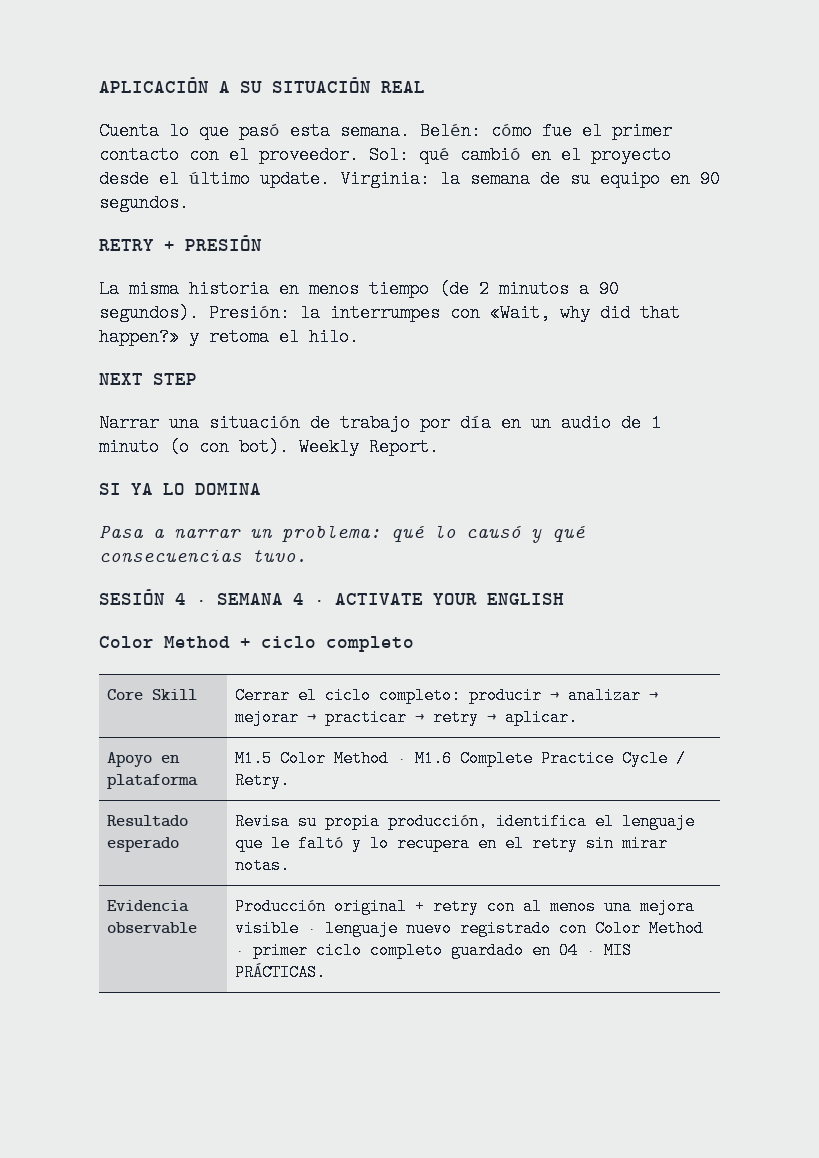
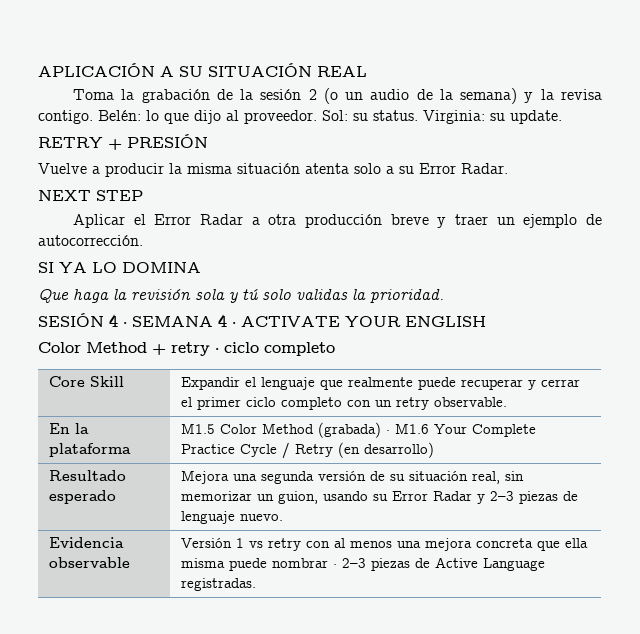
- Cuenta lo que pasó esta semana. Belén: cómo fue el primer contacto con el proveedor. Sol: qué cambió en el proyecto desde el último update. Virginia: la semana de su equipo en 90 segundos.
+ Toma la grabación de la sesión 2 (o un audio de la semana) y la revisa contigo. Belén: lo que dijo al proveedor. Sol: su status. Virginia: su update.
  RETRY + PRESIÓN
- La misma historia en menos tiempo (de 2 minutos a 90 segundos). Presión: la interrumpes con «Wait, why did that happen?» y retoma el hilo.
+ Vuelve a producir la misma situación atenta solo a su Error Radar.
  NEXT STEP
- Narrar una situación de trabajo por día en un audio de 1 minuto (o con bot). Weekly Report.
+ Aplicar el Error Radar a otra producción breve y traer un ejemplo de autocorrección.
  SI YA LO DOMINA
- Pasa a narrar un problema: qué lo causó y qué consecuencias tuvo.
+ Que haga la revisión sola y tú solo validas la prioridad.
- Color Method + ciclo completo
+ Color Method + retry · ciclo completo
- Core Skill | Cerrar el ciclo completo: producir → analizar → mejorar → practicar → retry → aplicar.
- Apoyo en plataforma | M1.5 Color Method · M1.6 Complete Practice Cycle / Retry.
+ Core Skill | Expandir el lenguaje que realmente puede recuperar y cerrar el primer ciclo completo con un retry observable.
+ En la plataforma | M1.5 Color Method (grabada) · M1.6 Your Complete Practice Cycle / Retry (en desarrollo)
- Resultado esperado | Revisa su propia producción, identifica el lenguaje que le faltó y lo recupera en el retry sin mirar notas.
+ Resultado esperado | Mejora una segunda versión de su situación real, sin memorizar un guion, usando su Error Radar y 2–3 piezas de lenguaje nuevo.
- Evidencia observable | Producción original + retry con al menos una mejora visible · lenguaje nuevo registrado con Color Method · primer ciclo completo guardado en 04 · MIS PRÁCTICAS.
+ Evidencia observable | Versión 1 vs retry con al menos una mejora concreta que ella misma puede nombrar · 2–3 piezas de Active Language registradas.

